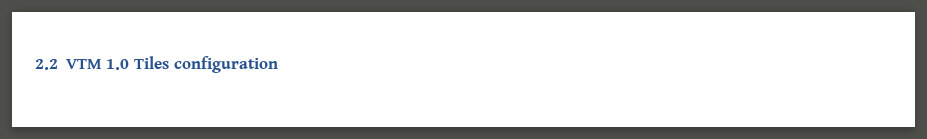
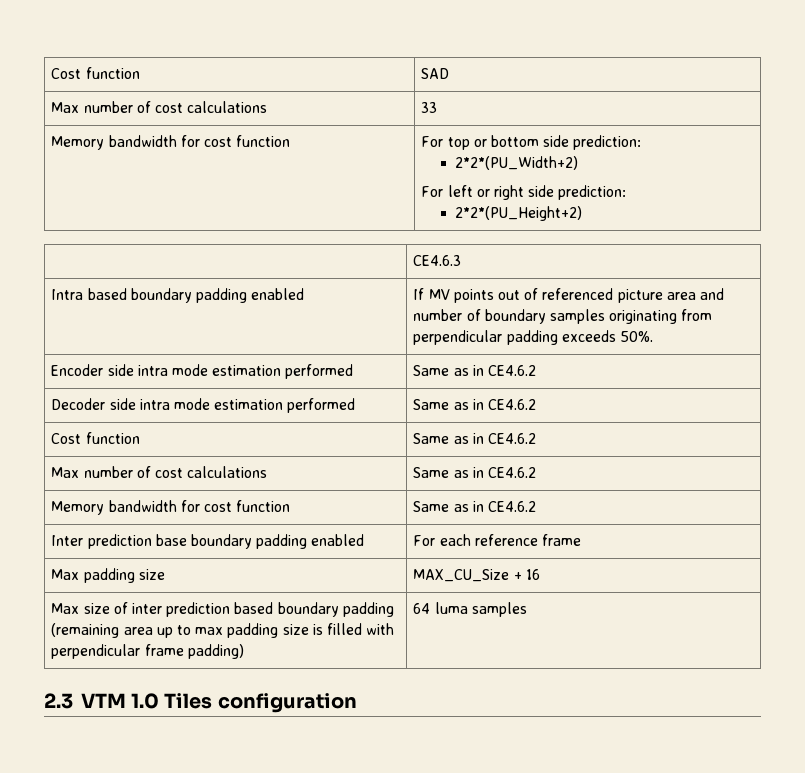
- 2.2 VTM 1.0 Tiles configuration
+ Cost function | SAD
+ Max number of cost calculations | 33
+ Memory bandwidth for cost function | For top or bottom side prediction:
+ 2*2*(PU_Width+2)
+ For left or right side prediction:
+ 2*2*(PU_Height+2)
+ | CE4.6.3
+ Intra based boundary padding enabled | If MV points out of referenced picture area and number of boundary samples originating from perpendicular padding exceeds 50%.
+ Encoder side intra mode estimation performed | Same as in CE4.6.2
+ Decoder side intra mode estimation performed | Same as in CE4.6.2
+ Cost function | Same as in CE4.6.2
+ Max number of cost calculations | Same as in CE4.6.2
+ Memory bandwidth for cost function | Same as in CE4.6.2
+ Inter prediction base boundary padding enabled | For each reference frame
+ Max padding size | MAX_CU_Size + 16
+ Max size of inter prediction based boundary padding (remaining area up to max padding size is filled with perpendicular frame padding) | 64 luma samples
+ 2.3 VTM 1.0 Tiles configuration

